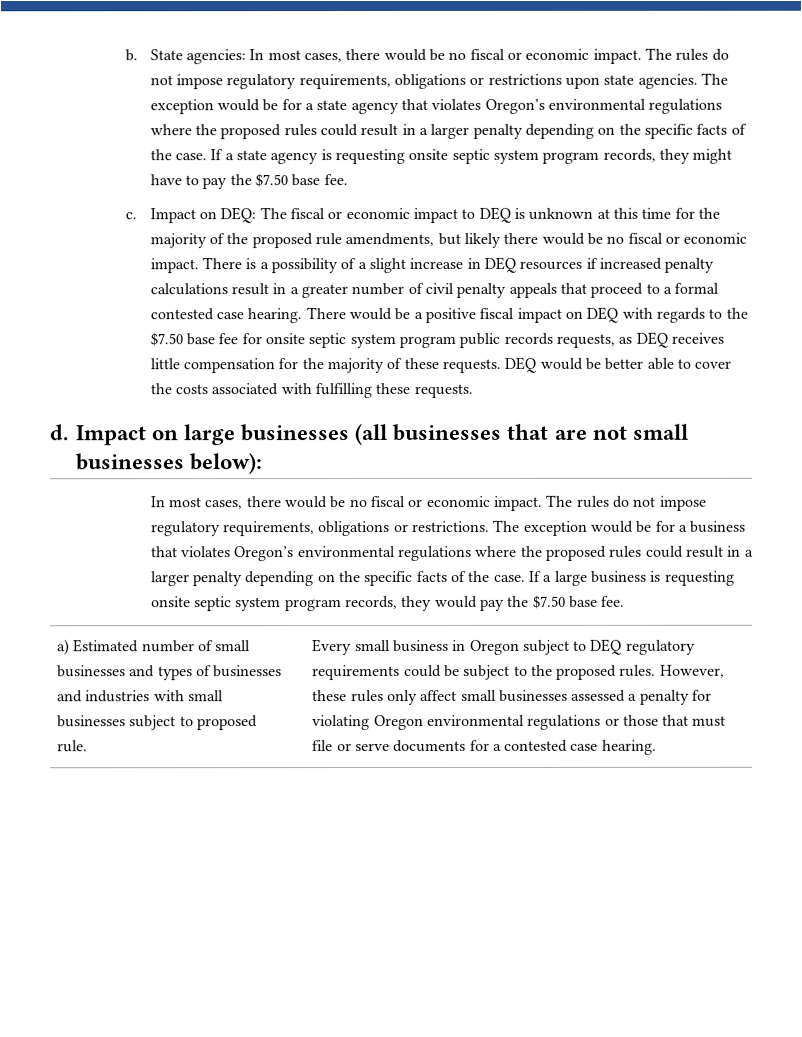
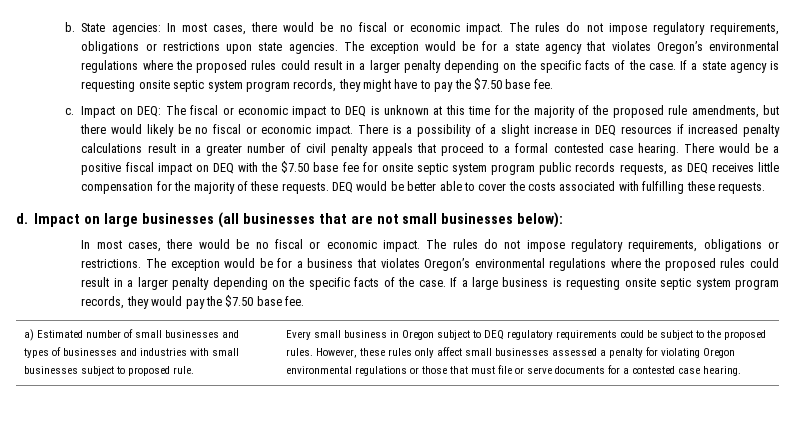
- Impact on DEQ: The fiscal or economic impact to DEQ is unknown at this time for the majority of the proposed rule amendments, but likely there would be no fiscal or economic impact.
+ Impact on DEQ: The fiscal or economic impact to DEQ is unknown at this time for the majority of the proposed rule amendments, but there would likely be no fiscal or economic impact.
- There would be a positive fiscal impact on DEQ with regards to the $7.50 base fee for onsite septic system program public records requests, as DEQ receives little compensation for the majority of these requests.
+ There would be a positive fiscal impact on DEQ with the $7.50 base fee for onsite septic system program public records requests, as DEQ receives little compensation for the majority of these requests.

